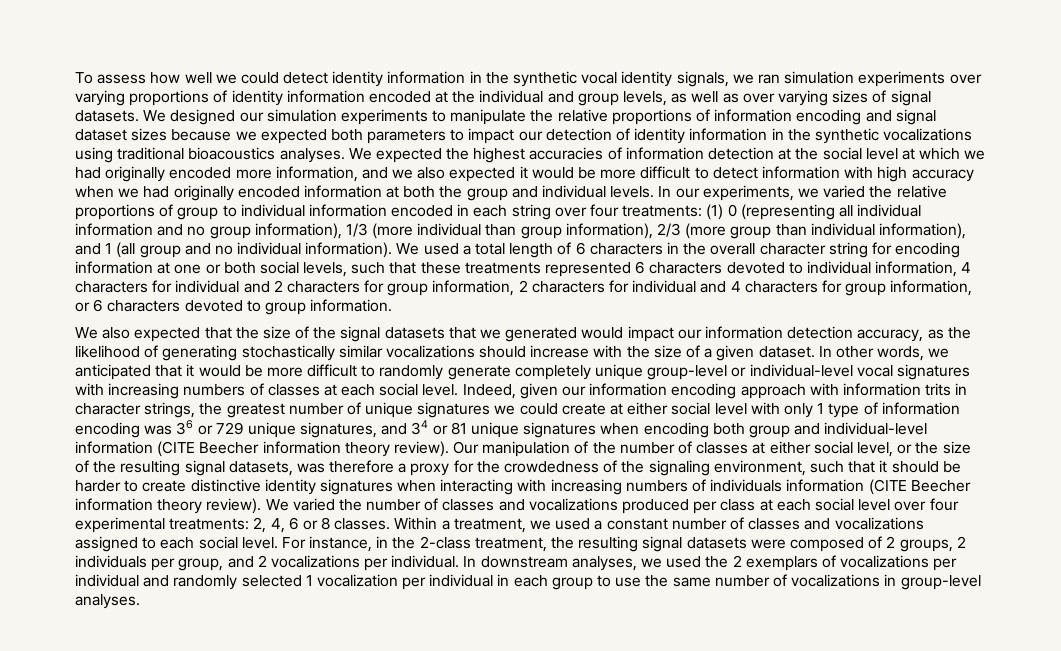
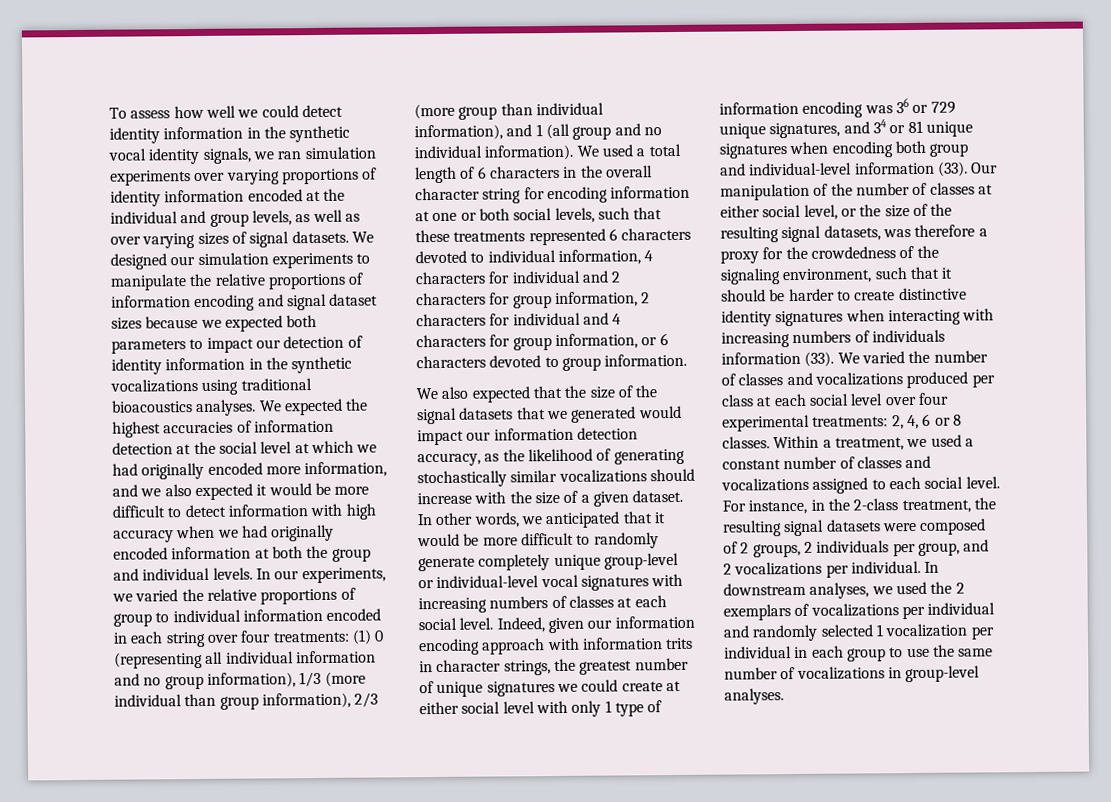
- Indeed, given our information encoding approach with information trits in character strings, the greatest number of unique signatures we could create at either social level with only 1 type of information encoding was 36 or 729 unique signatures, and 34 or 81 unique signatures when encoding both group and individual-level information (CITE Beecher information theory review).
+ Indeed, given our information encoding approach with information trits in character strings, the greatest number of unique signatures we could create at either social level with only 1 type of information encoding was 36 or 729 unique signatures, and 34 or 81 unique signatures when encoding both group and individual-level information (33).
- Our manipulation of the number of classes at either social level, or the size of the resulting signal datasets, was therefore a proxy for the crowdedness of the signaling environment, such that it should be harder to create distinctive identity signatures when interacting with increasing numbers of individuals information (CITE Beecher information theory review).
+ Our manipulation of the number of classes at either social level, or the size of the resulting signal datasets, was therefore a proxy for the crowdedness of the signaling environment, such that it should be harder to create distinctive identity signatures when interacting with increasing numbers of individuals information (33).

